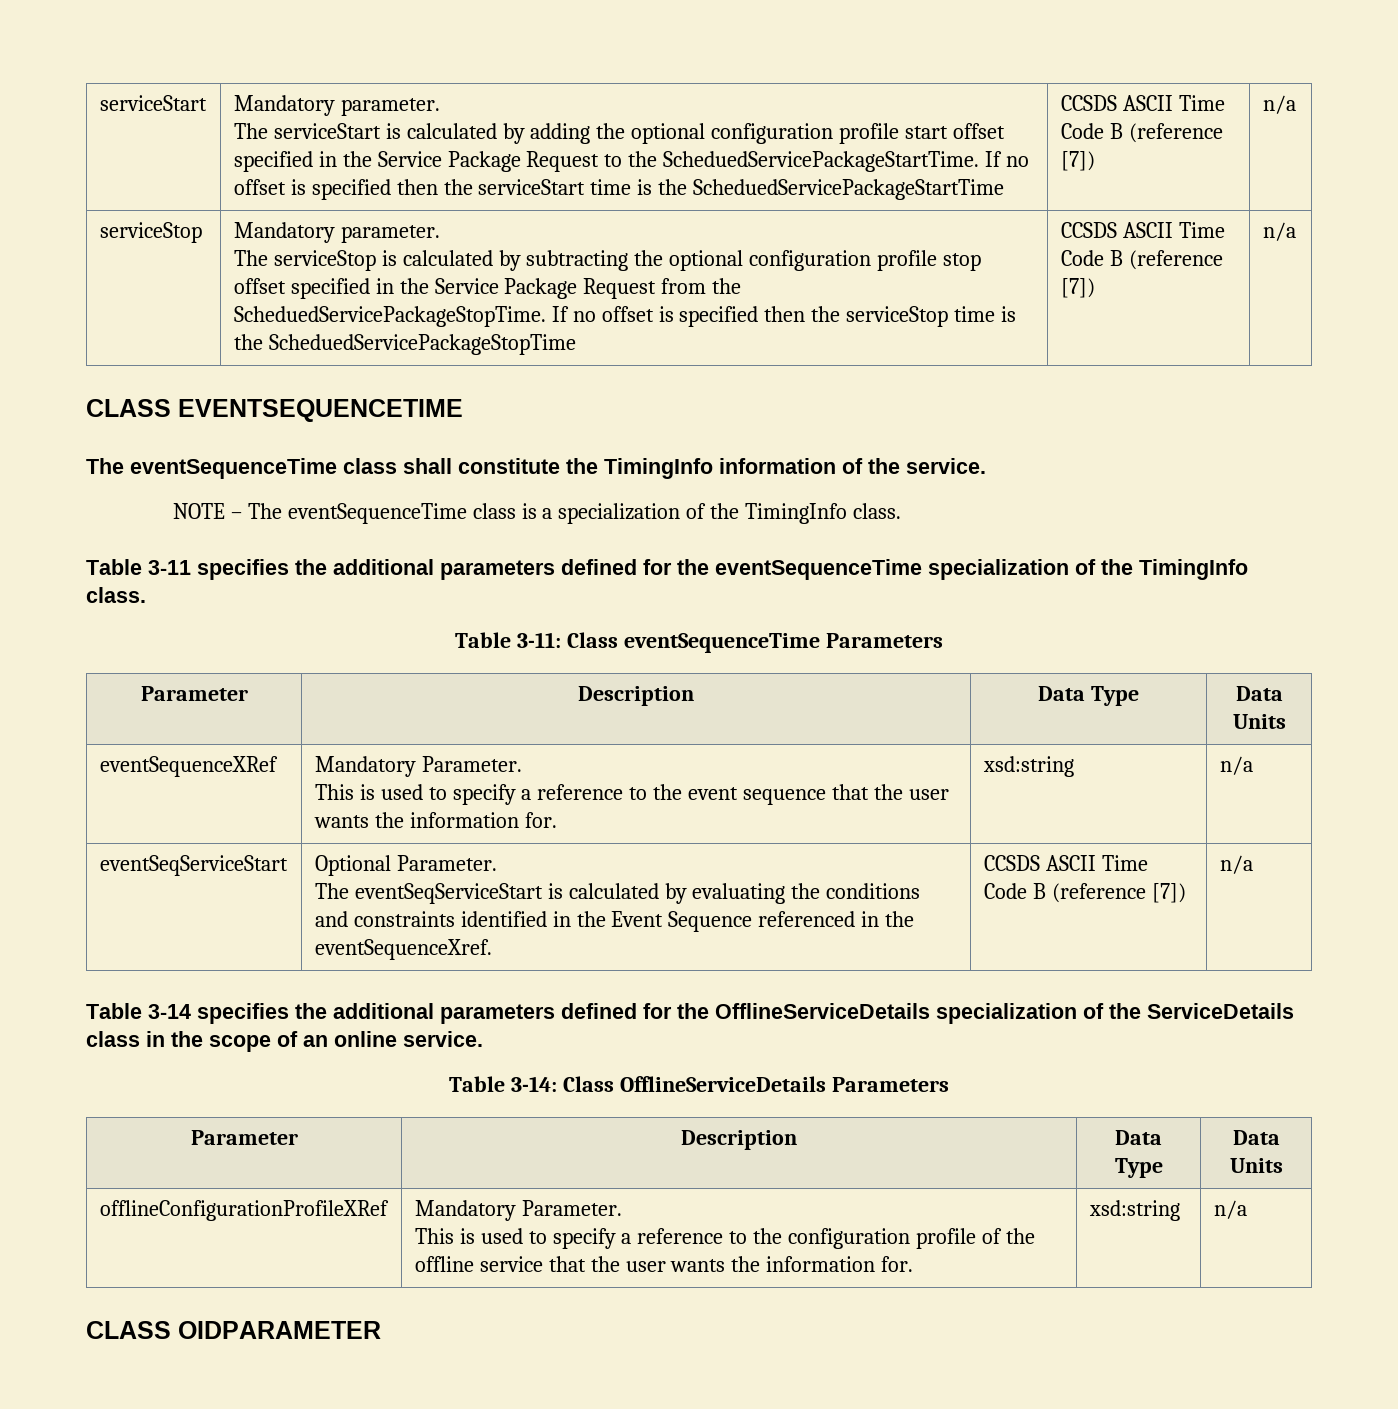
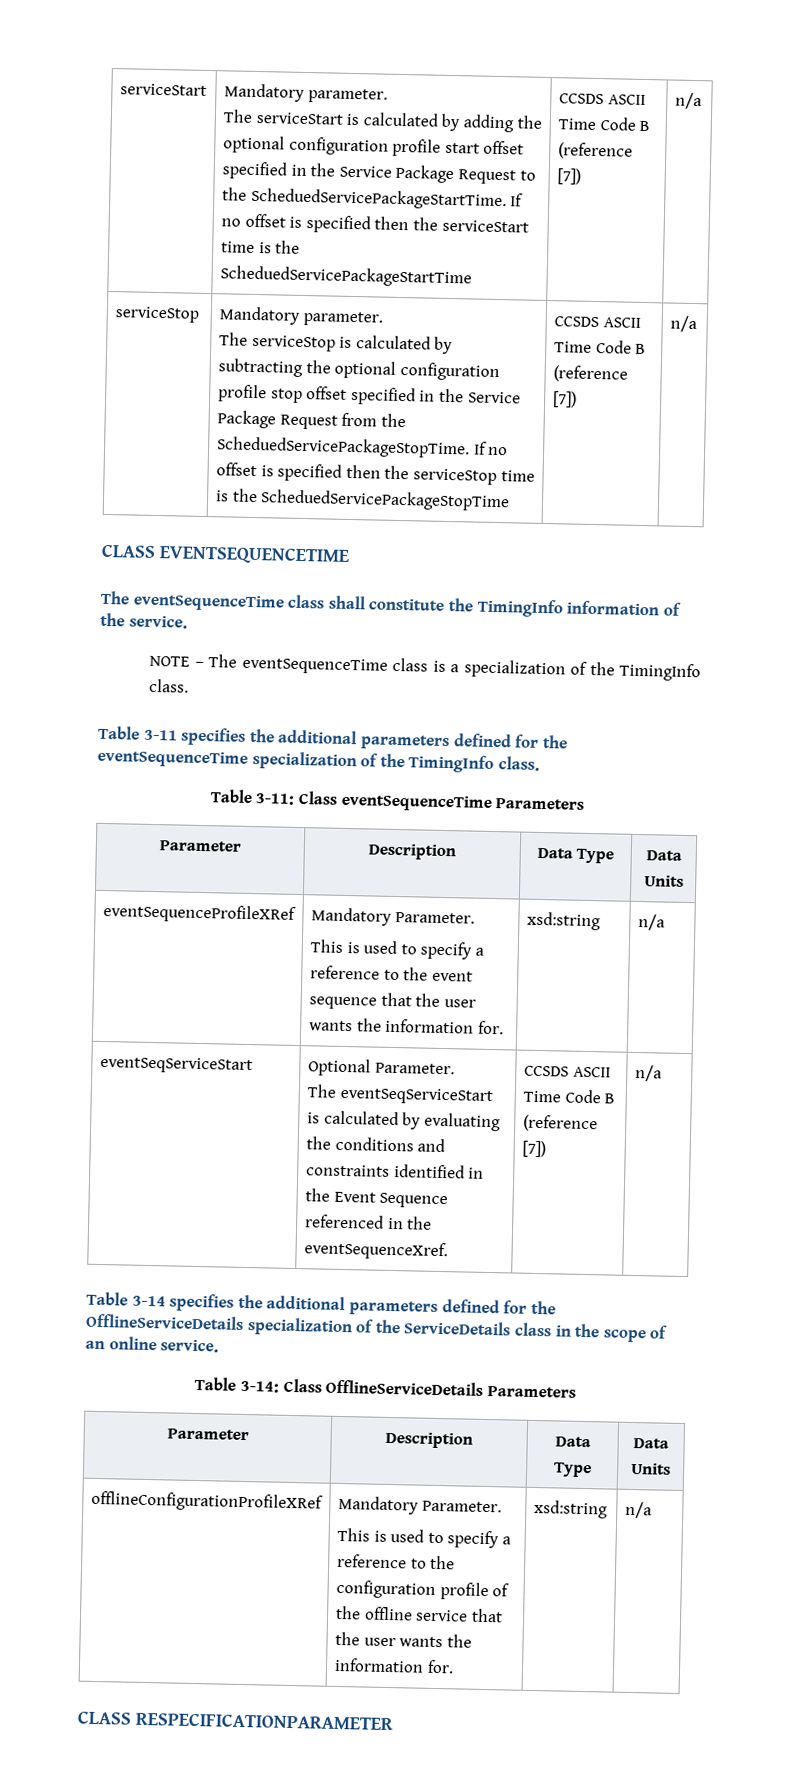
- eventSequenceXRef | Mandatory Parameter.
+ eventSequenceProfileXRef | Mandatory Parameter.
- CLASS OIDPARAMETER
+ CLASS RESPECIFICATIONPARAMETER

